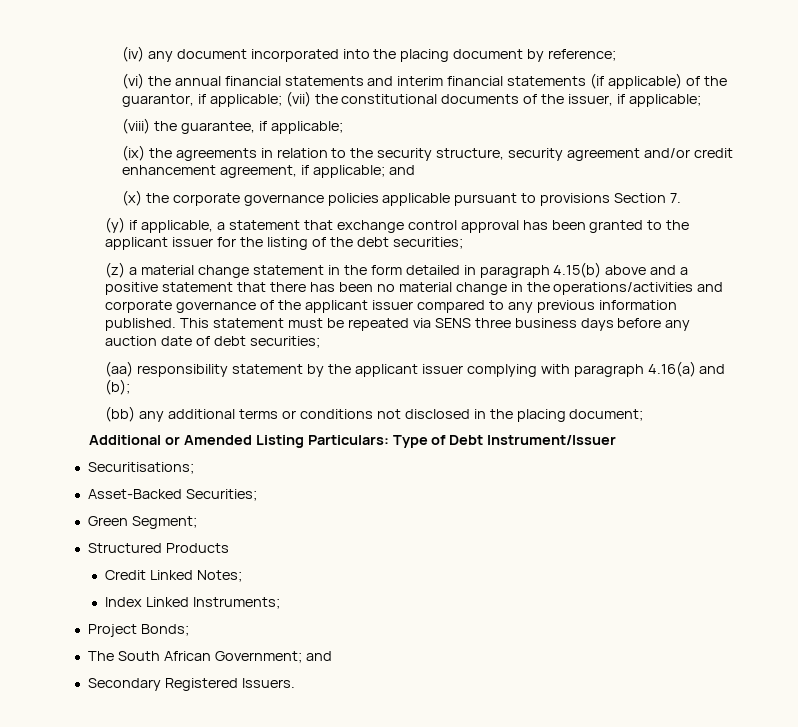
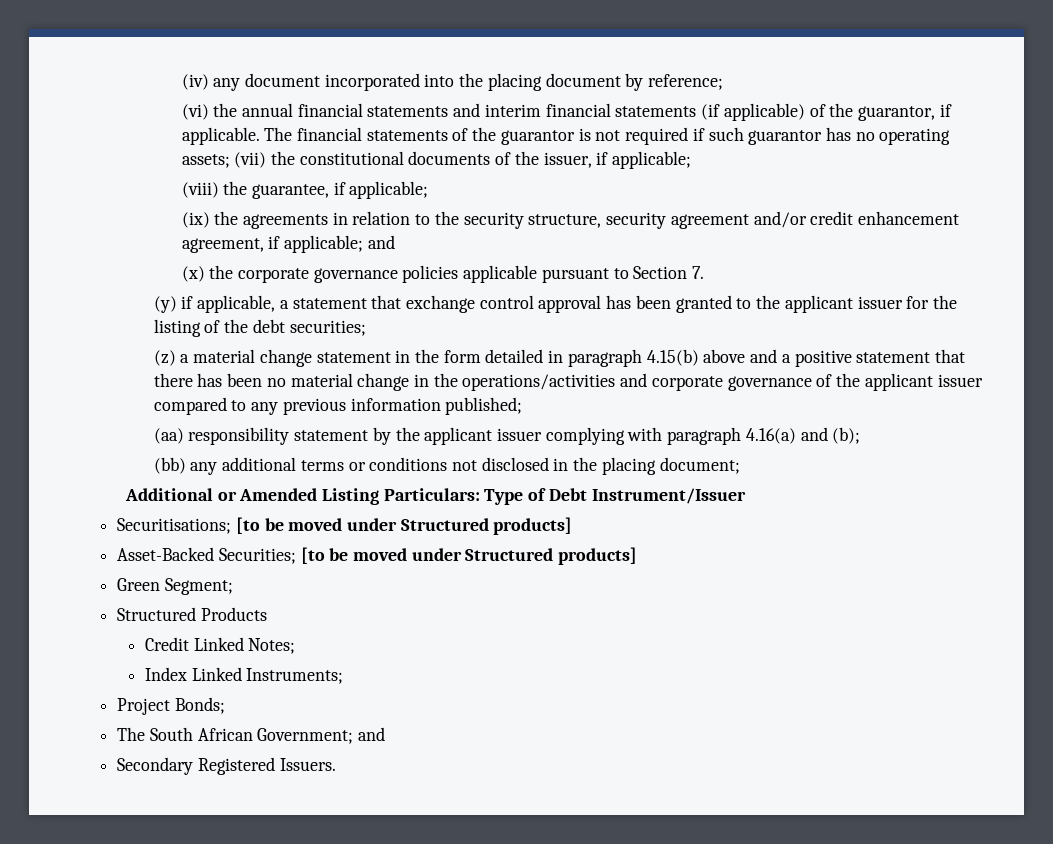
- (vi) the annual financial statements and interim financial statements (if applicable) of the guarantor, if applicable; (vii) the constitutional documents of the issuer, if applicable;
+ (vi) the annual financial statements and interim financial statements (if applicable) of the guarantor, if applicable. The financial statements of the guarantor is not required if such guarantor has no operating assets; (vii) the constitutional documents of the issuer, if applicable;
- (x) the corporate governance policies applicable pursuant to provisions Section 7.
+ (x) the corporate governance policies applicable pursuant to Section 7.
- (z) a material change statement in the form detailed in paragraph 4.15(b) above and a positive statement that there has been no material change in the operations/activities and corporate governance of the applicant issuer compared to any previous information published. This statement must be repeated via SENS three business days before any auction date of debt securities;
+ (z) a material change statement in the form detailed in paragraph 4.15(b) above and a positive statement that there has been no material change in the operations/activities and corporate governance of the applicant issuer compared to any previous information published;
- Securitisations;
- Asset-Backed Securities;
+ Securitisations; [to be moved under Structured products]
+ Asset-Backed Securities; [to be moved under Structured products]

